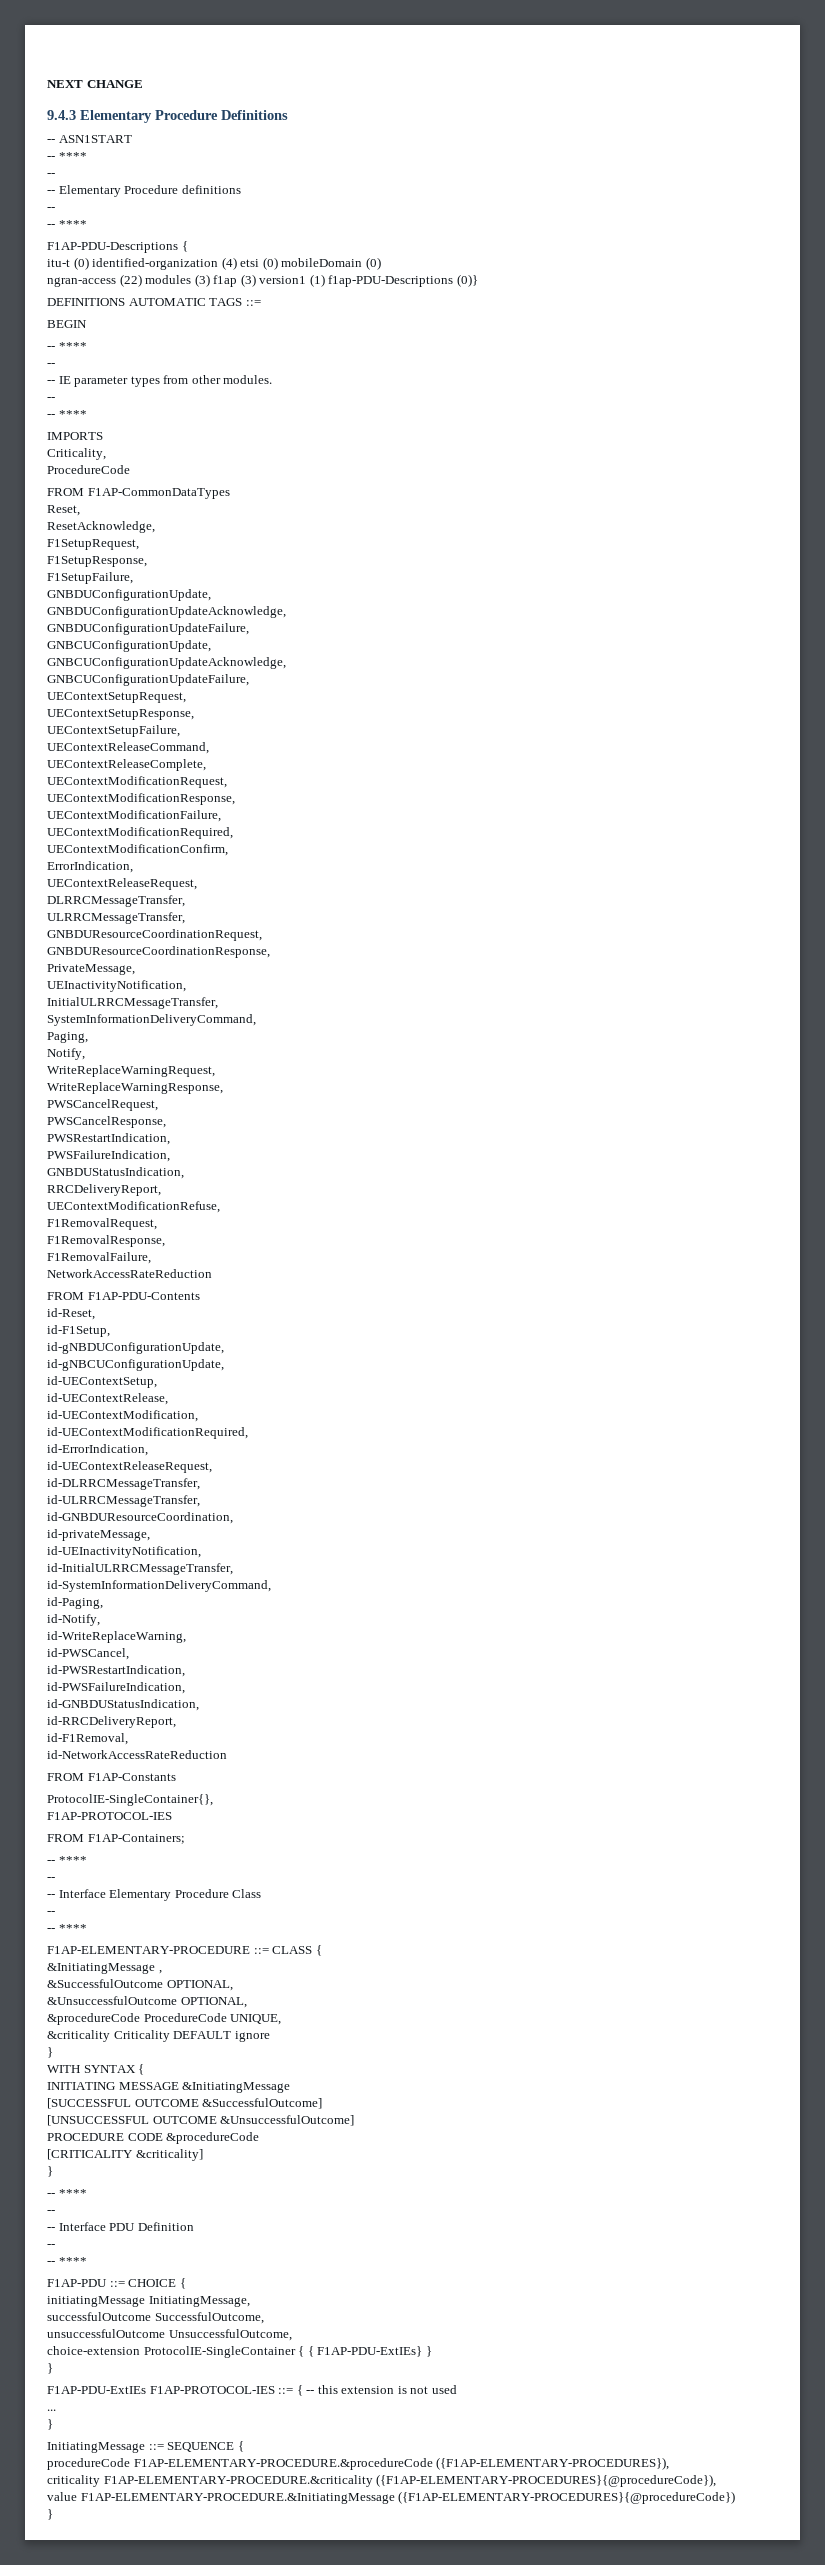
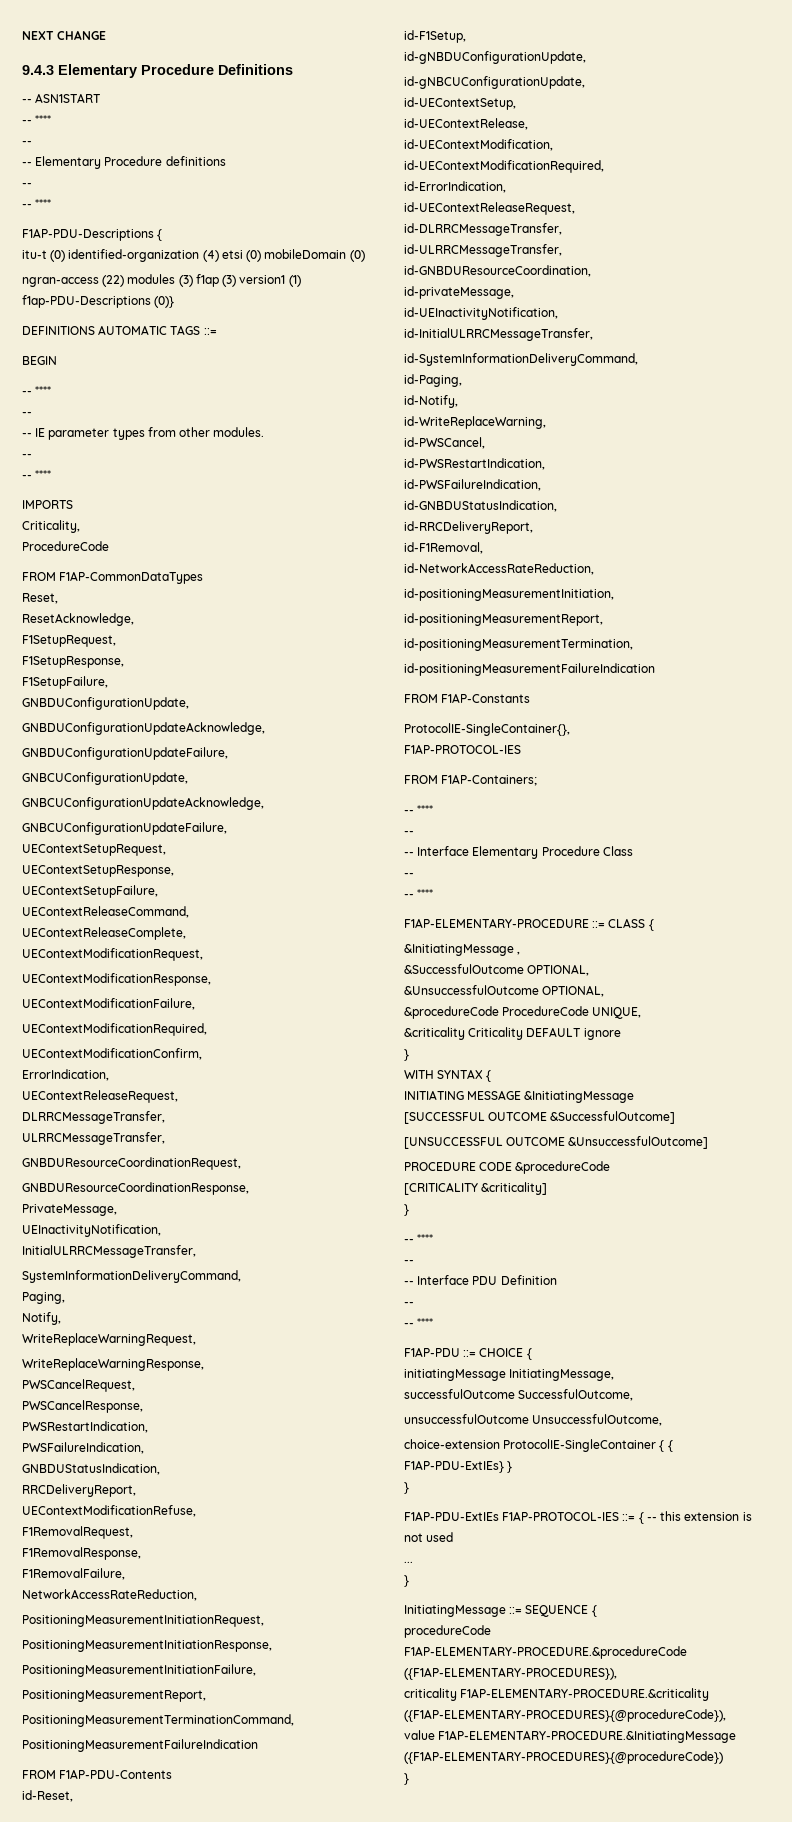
- NetworkAccessRateReduction
+ NetworkAccessRateReduction,
+ PositioningMeasurementInitiationRequest,
+ PositioningMeasurementInitiationResponse,
+ PositioningMeasurementInitiationFailure,
+ PositioningMeasurementReport,
+ PositioningMeasurementTerminationCommand,
+ PositioningMeasurementFailureIndication
- id-NetworkAccessRateReduction
+ id-NetworkAccessRateReduction,
+ id-positioningMeasurementInitiation,
+ id-positioningMeasurementReport,
+ id-positioningMeasurementTermination,
+ id-positioningMeasurementFailureIndication

